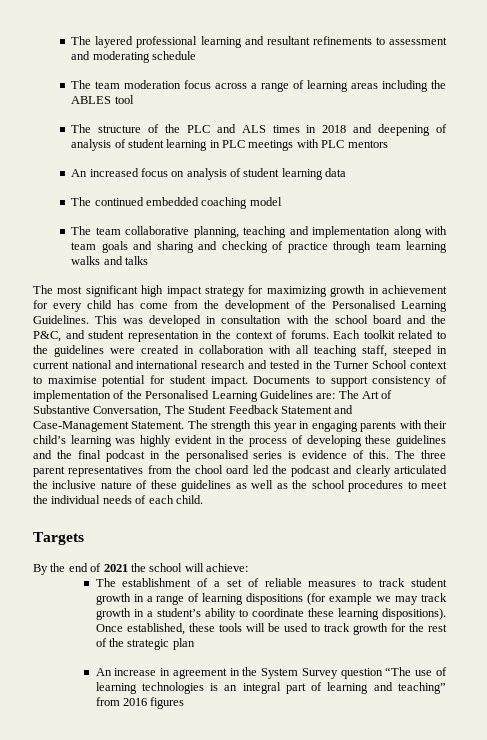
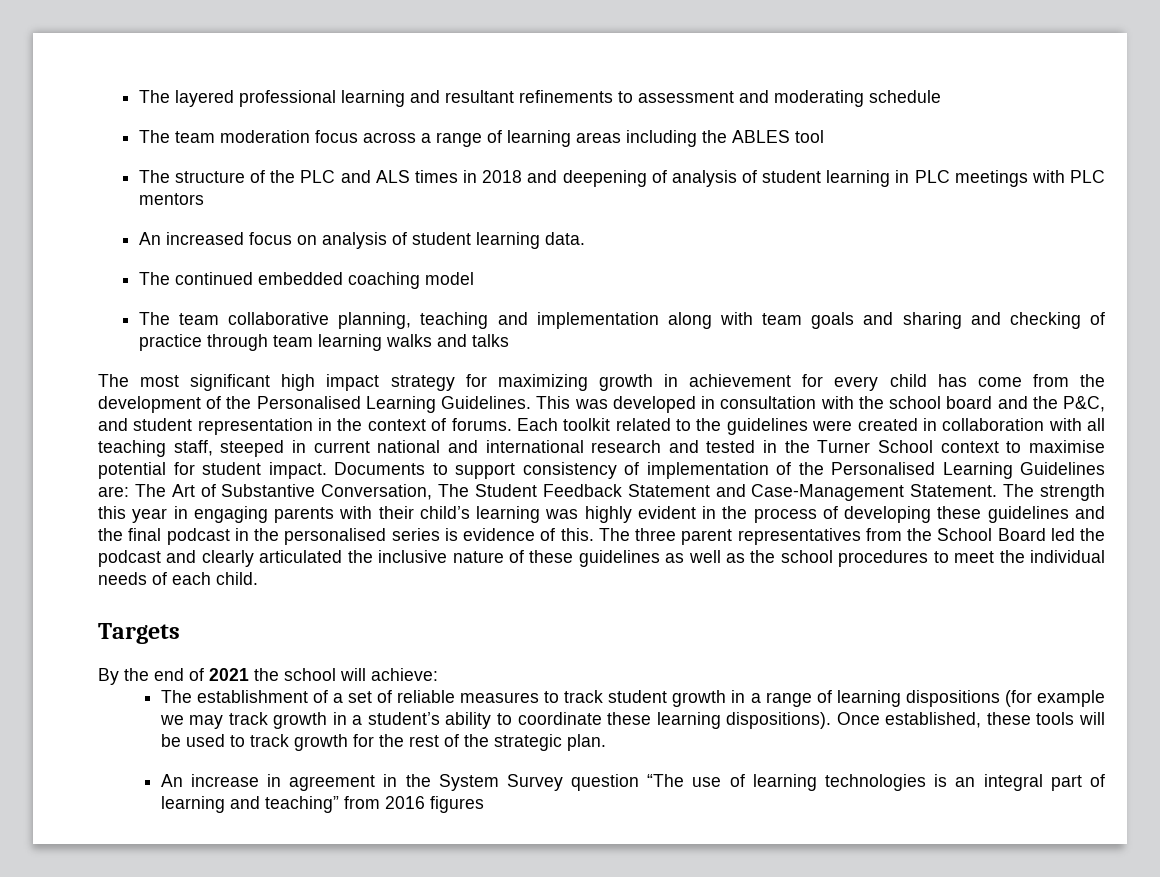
- An increased focus on analysis of student learning data
+ An increased focus on analysis of student learning data.
- The three parent representatives from the chool oard led the podcast and clearly articulated the inclusive nature of these guidelines as well as the school procedures to meet the individual needs of each child.
+ The three parent representatives from the School Board led the podcast and clearly articulated the inclusive nature of these guidelines as well as the school procedures to meet the individual needs of each child.
- Once established, these tools will be used to track growth for the rest of the strategic plan
+ Once established, these tools will be used to track growth for the rest of the strategic plan.

